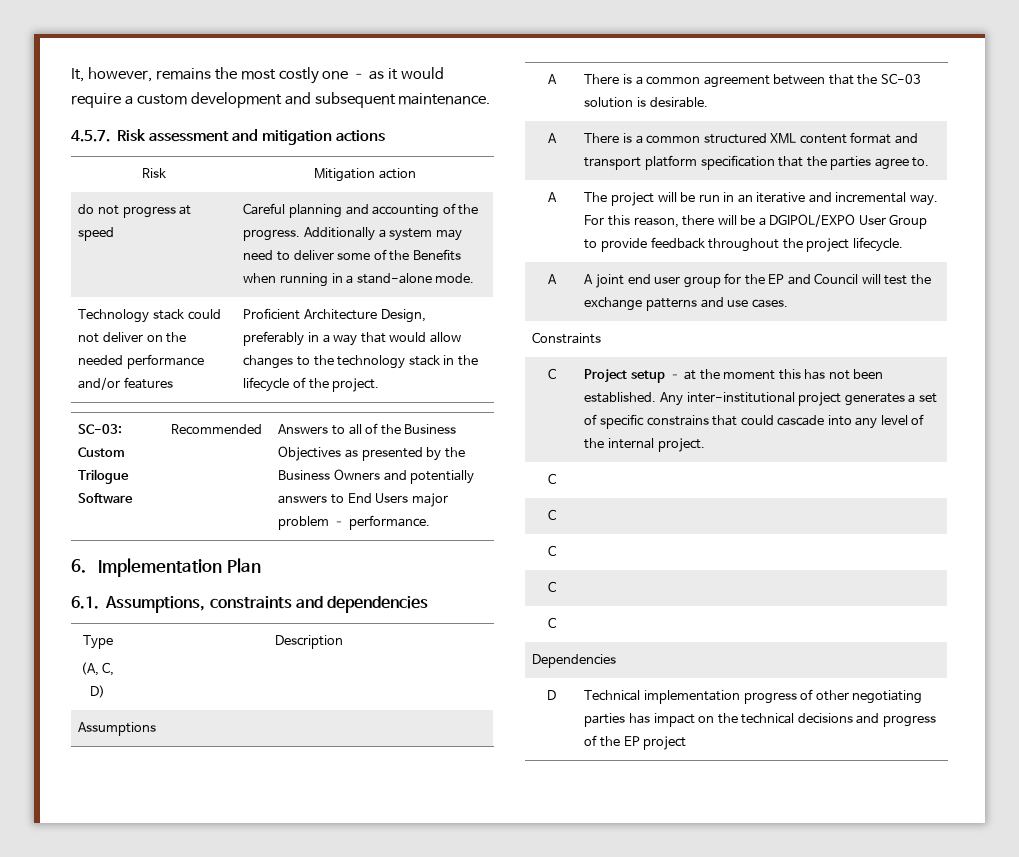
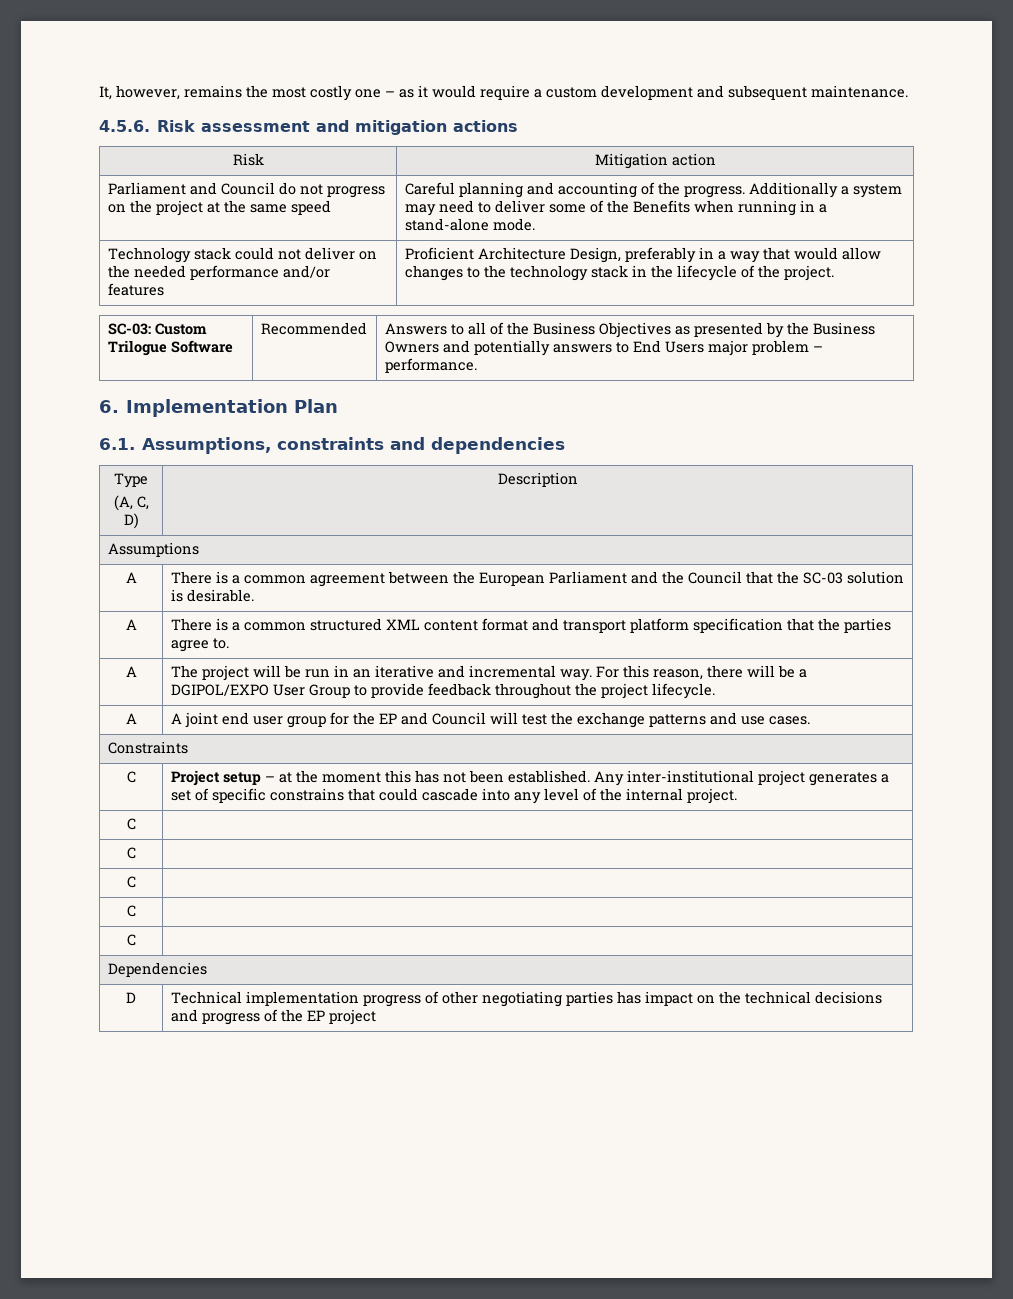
- 4.5.7. Risk assessment and mitigation actions
+ 4.5.6. Risk assessment and mitigation actions
- do not progress at speed | Careful planning and accounting of the progress. Additionally a system may need to deliver some of the Benefits when running in a stand-alone mode.
+ Parliament and Council do not progress on the project at the same speed | Careful planning and accounting of the progress. Additionally a system may need to deliver some of the Benefits when running in a stand-alone mode.
- A | There is a common agreement between that the SC-03 solution is desirable.
+ A | There is a common agreement between the European Parliament and the Council that the SC-03 solution is desirable.

